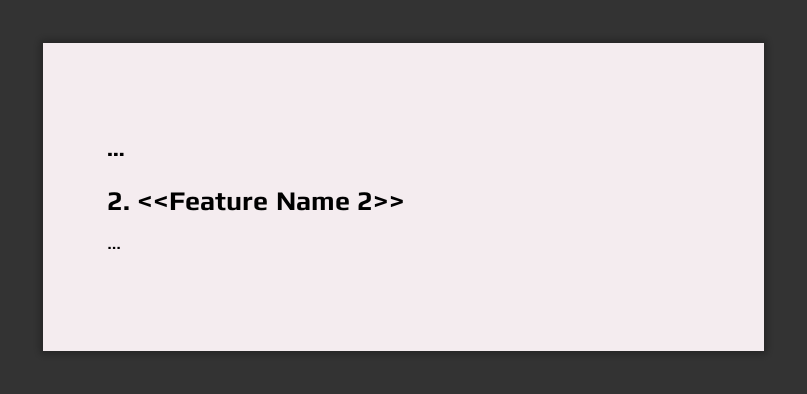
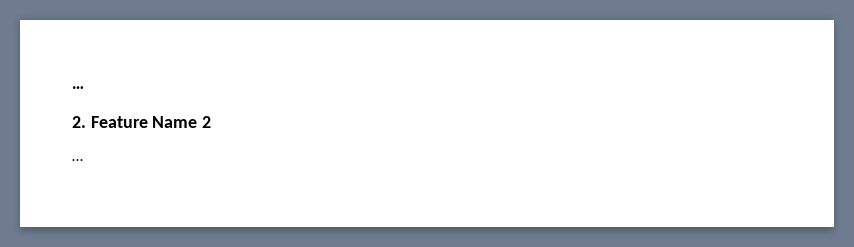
- 2. <<Feature Name 2>>
+ 2. Feature Name 2

